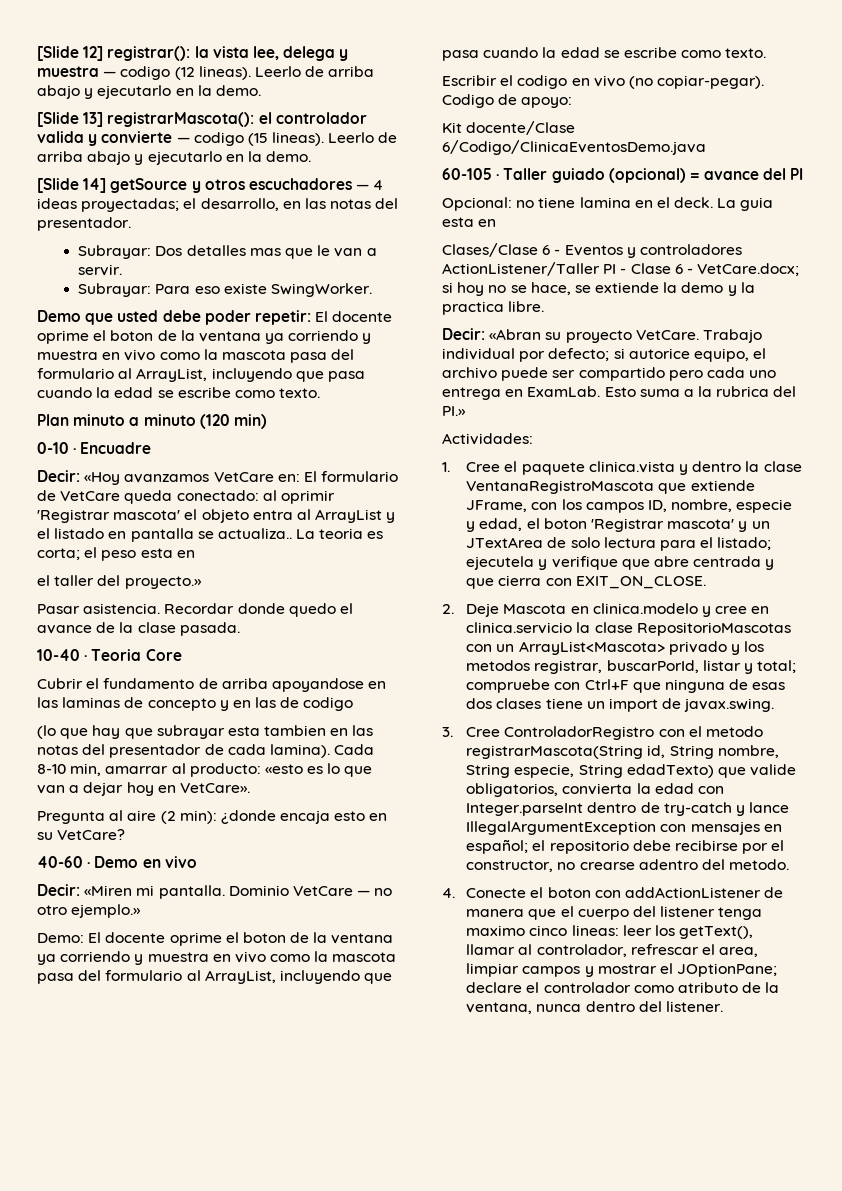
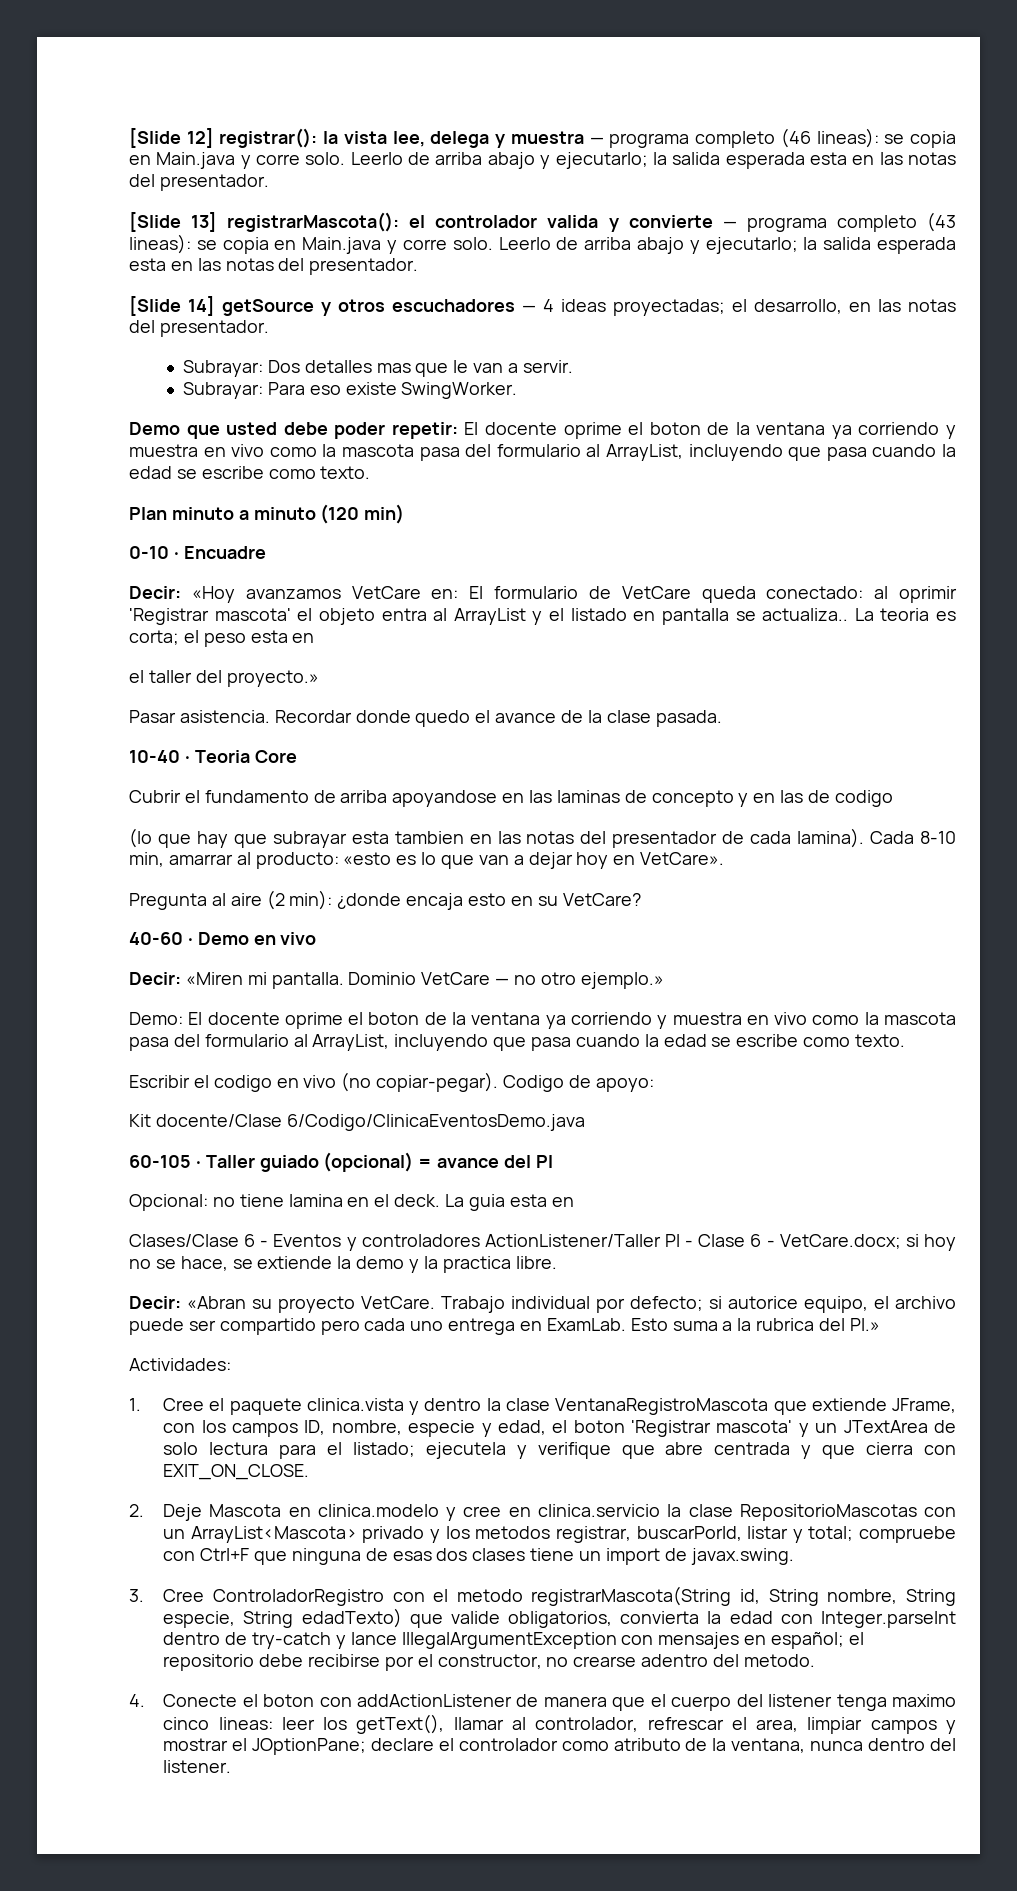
- [Slide 12] registrar(): la vista lee, delega y muestra — codigo (12 lineas). Leerlo de arriba abajo y ejecutarlo en la demo.
+ [Slide 12] registrar(): la vista lee, delega y muestra — programa completo (46 lineas): se copia en Main.java y corre solo. Leerlo de arriba abajo y ejecutarlo; la salida esperada esta en las notas del presentador.
- [Slide 13] registrarMascota(): el controlador valida y convierte — codigo (15 lineas). Leerlo de arriba abajo y ejecutarlo en la demo.
+ [Slide 13] registrarMascota(): el controlador valida y convierte — programa completo (43 lineas): se copia en Main.java y corre solo. Leerlo de arriba abajo y ejecutarlo; la salida esperada esta en las notas del presentador.

